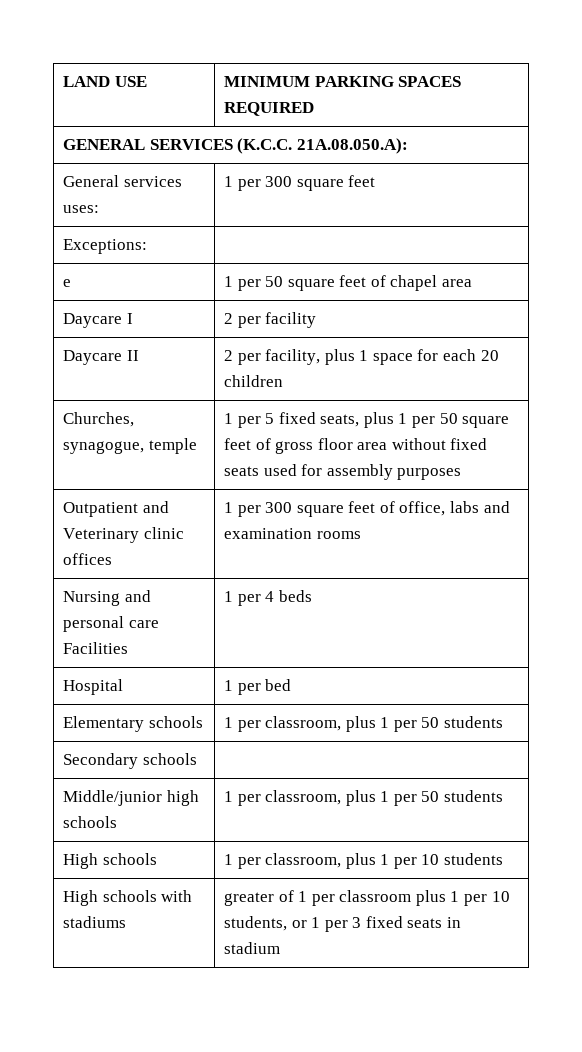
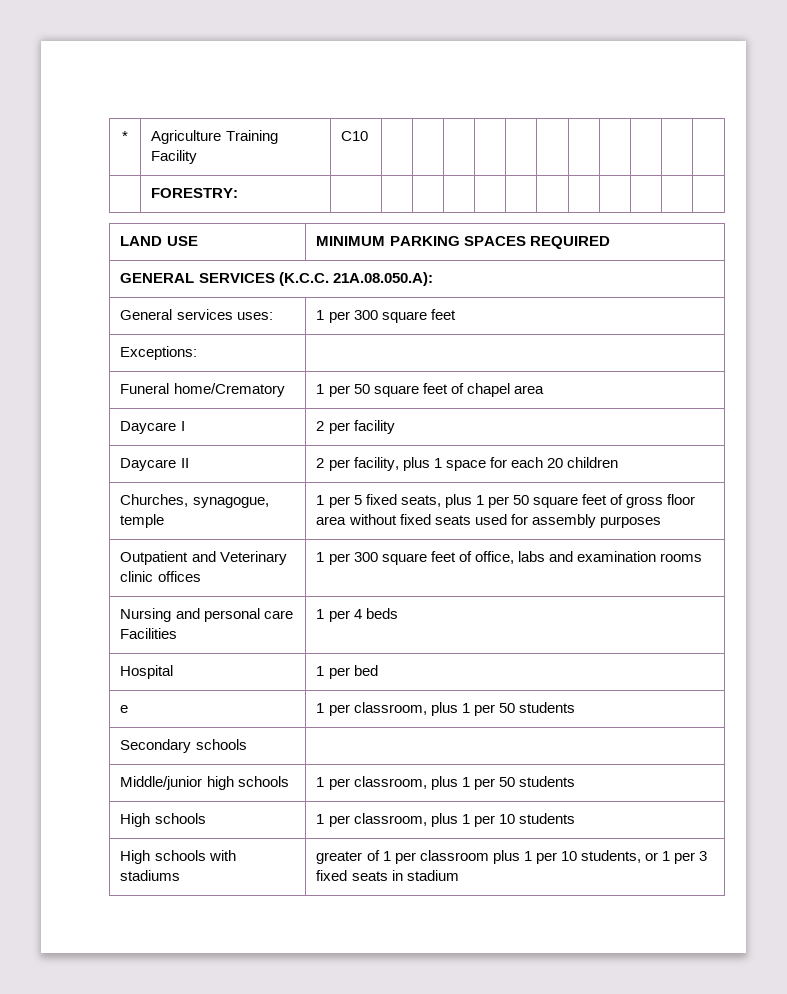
+ * | Agriculture Training Facility | C10 | | | | | | | | | | |
+ | FORESTRY: | | | | | | | | | | | |
- e | 1 per 50 square feet of chapel area
+ Funeral home/Crematory | 1 per 50 square feet of chapel area
- Elementary schools | 1 per classroom, plus 1 per 50 students
+ e | 1 per classroom, plus 1 per 50 students

